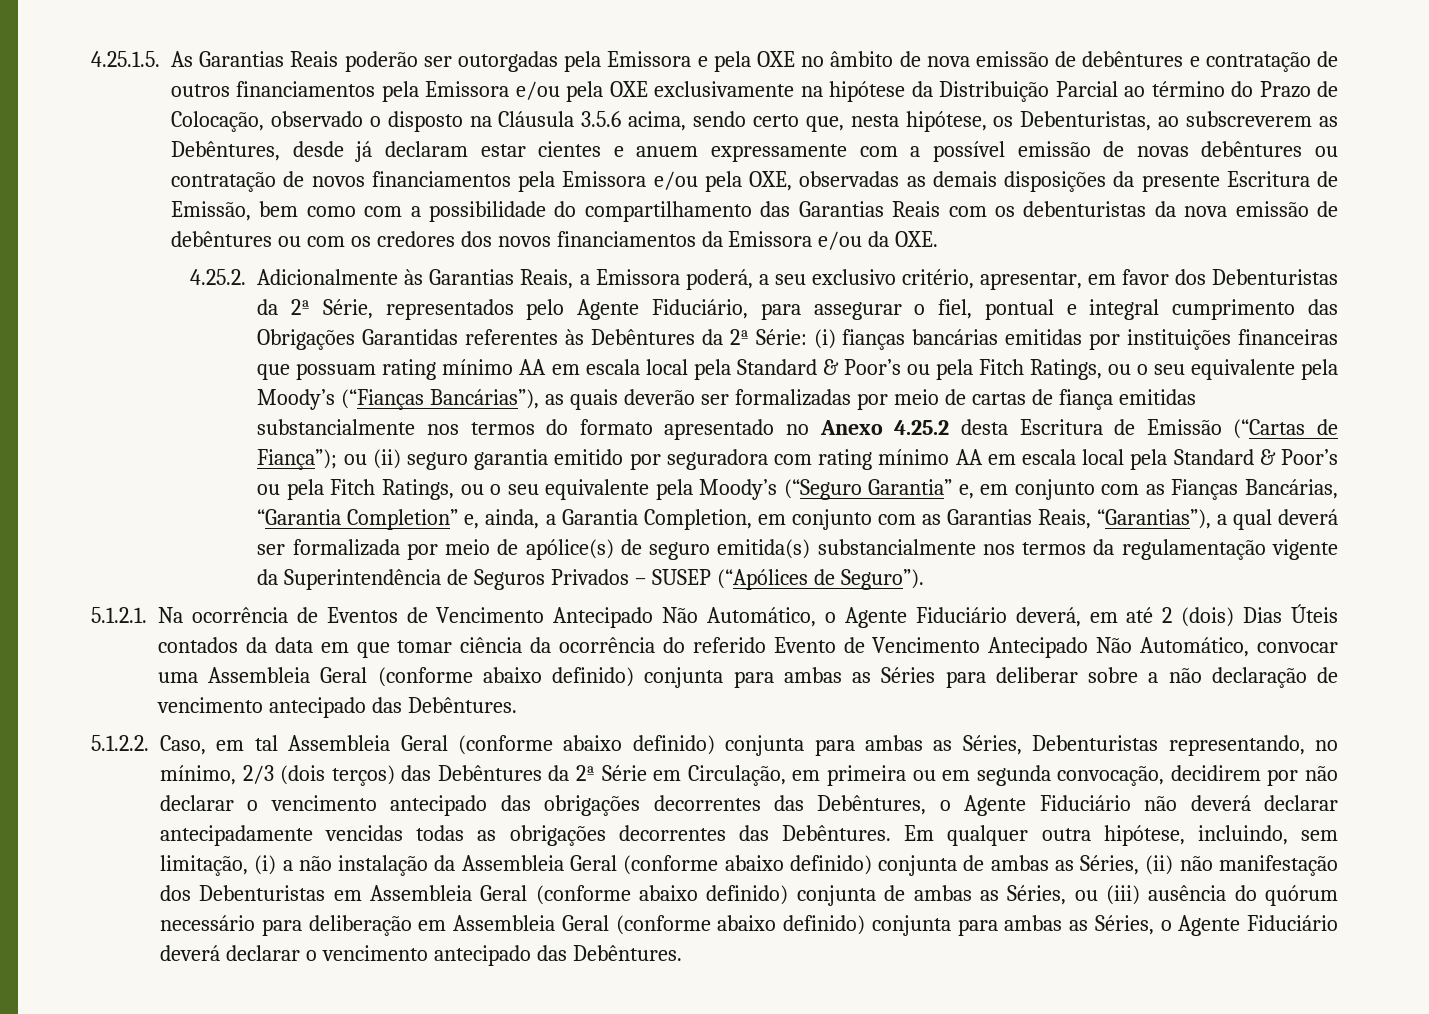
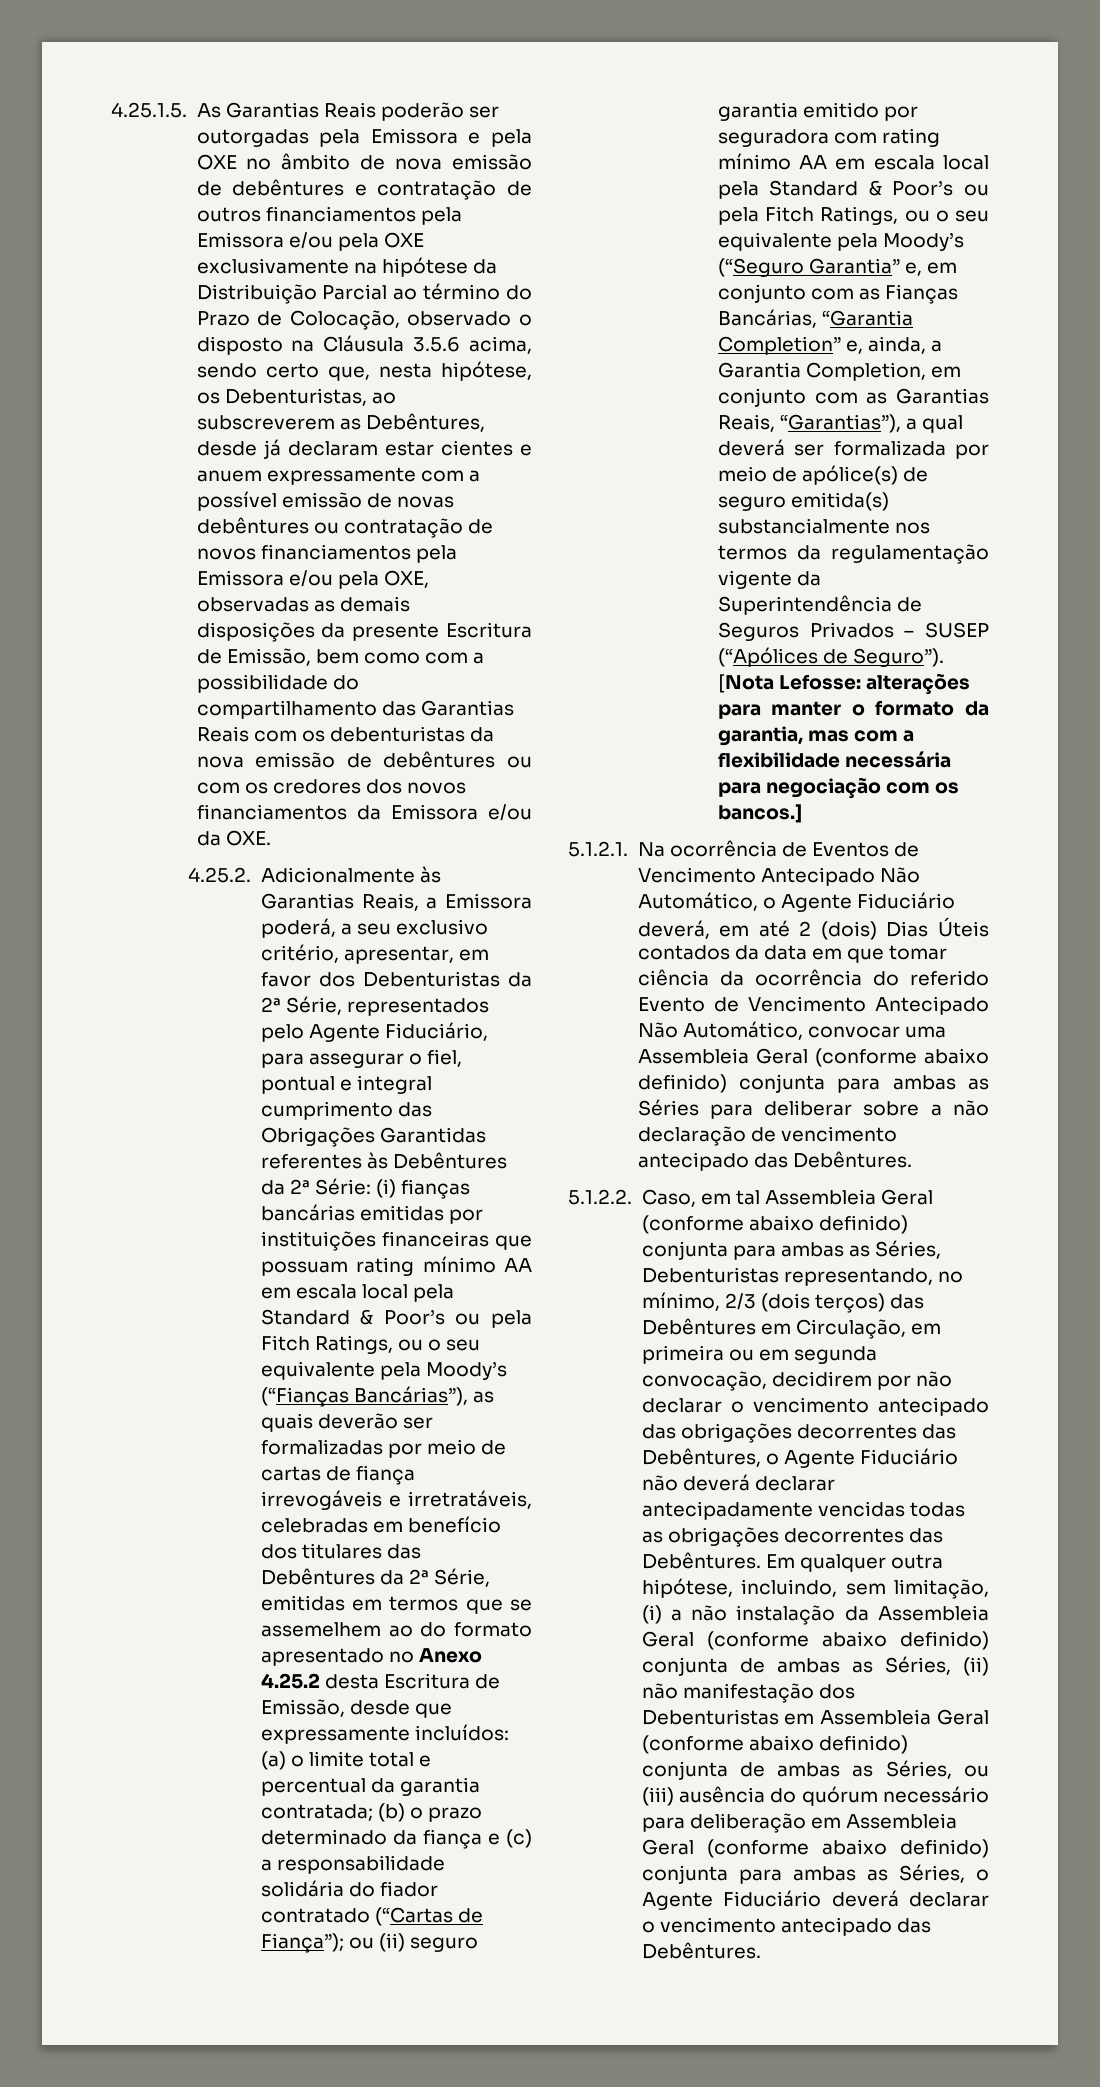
- (i) fianças bancárias emitidas por instituições financeiras que possuam rating mínimo AA em escala local pela Standard & Poor’s ou pela Fitch Ratings, ou o seu equivalente pela Moody’s (“Fianças Bancárias”), as quais deverão ser formalizadas por meio de cartas de fiança emitidas substancialmente nos termos do formato apresentado no Anexo 4.25.2 desta Escritura de Emissão (“Cartas de Fiança”);
+ (i) fianças bancárias emitidas por instituições financeiras que possuam rating mínimo AA em escala local pela Standard & Poor’s ou pela Fitch Ratings, ou o seu equivalente pela Moody’s (“Fianças Bancárias”), as quais deverão ser formalizadas por meio de cartas de fiança irrevogáveis e irretratáveis, celebradas em benefício dos titulares das Debêntures da 2ª Série, emitidas em termos que se assemelhem ao do formato apresentado no Anexo 4.25.2 desta Escritura de Emissão, desde que expressamente incluídos: (a) o limite total e percentual da garantia contratada; (b) o prazo determinado da fiança e (c) a responsabilidade solidária do fiador contratado (“Cartas de Fiança”);
+ [Nota Lefosse: alterações para manter o formato da garantia, mas com a flexibilidade necessária para negociação com os bancos.]
- 5.1.2.2. Caso, em tal Assembleia Geral (conforme abaixo definido) conjunta para ambas as Séries, Debenturistas representando, no mínimo, 2/3 (dois terços) das Debêntures da 2ª Série em Circulação, em primeira ou em segunda convocação, decidirem por não declarar o vencimento antecipado das obrigações decorrentes das Debêntures, o Agente Fiduciário não deverá declarar antecipadamente vencidas todas as obrigações decorrentes das Debêntures.
+ 5.1.2.2. Caso, em tal Assembleia Geral (conforme abaixo definido) conjunta para ambas as Séries, Debenturistas representando, no mínimo, 2/3 (dois terços) das Debêntures em Circulação, em primeira ou em segunda convocação, decidirem por não declarar o vencimento antecipado das obrigações decorrentes das Debêntures, o Agente Fiduciário não deverá declarar antecipadamente vencidas todas as obrigações decorrentes das Debêntures.

